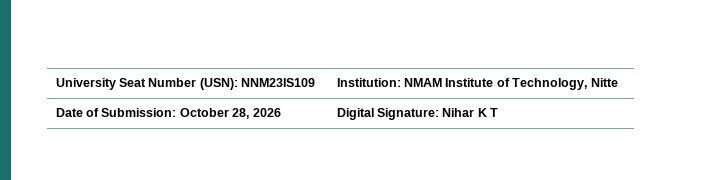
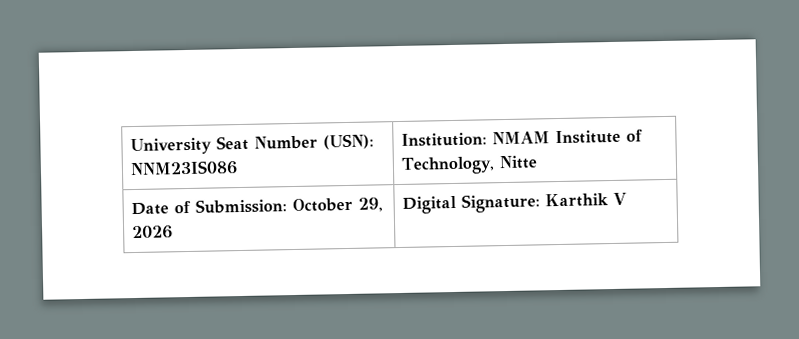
- University Seat Number (USN): NNM23IS109 | Institution: NMAM Institute of Technology, Nitte
+ University Seat Number (USN): NNM23IS086 | Institution: NMAM Institute of Technology, Nitte
- Date of Submission: October 28, 2026 | Digital Signature: Nihar K T
+ Date of Submission: October 29, 2026 | Digital Signature: Karthik V

